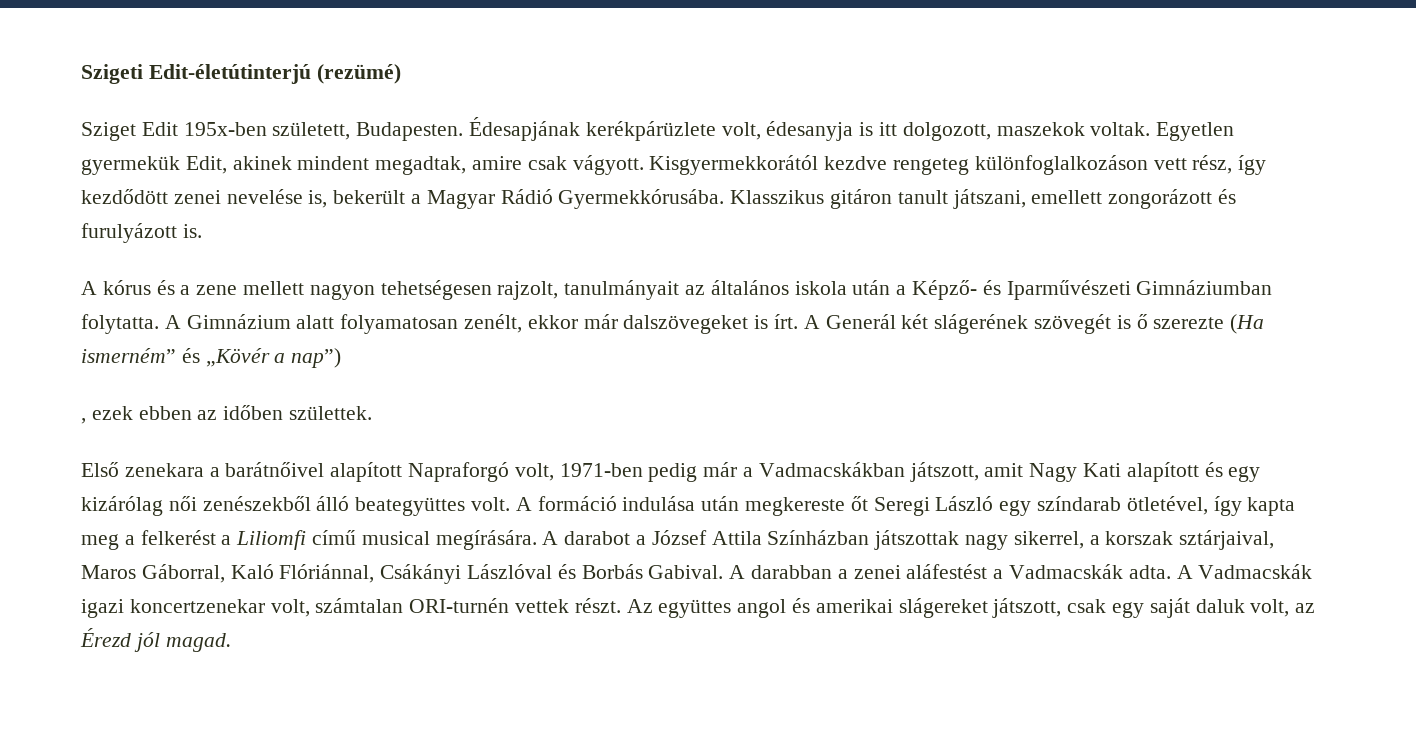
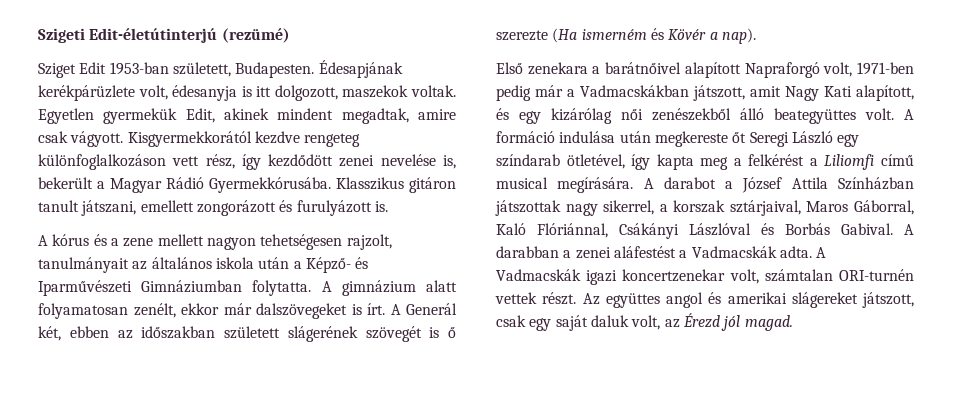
- Sziget Edit 195x-ben született, Budapesten.
+ Sziget Edit 1953-ban született, Budapesten.
- A Gimnázium alatt folyamatosan zenélt, ekkor már dalszövegeket is írt.
+ A gimnázium alatt folyamatosan zenélt, ekkor már dalszövegeket is írt.
- A Generál két slágerének szövegét is ő szerezte (Ha ismerném” és „Kövér a nap”)
- , ezek ebben az időben születtek.
+ A Generál két, ebben az időszakban született slágerének szövegét is ő szerezte (Ha ismerném és Kövér a nap).
- Első zenekara a barátnőivel alapított Napraforgó volt, 1971-ben pedig már a Vadmacskákban játszott, amit Nagy Kati alapított és egy kizárólag női zenészekből álló beategyüttes volt.
+ Első zenekara a barátnőivel alapított Napraforgó volt, 1971-ben pedig már a Vadmacskákban játszott, amit Nagy Kati alapított, és egy kizárólag női zenészekből álló beategyüttes volt.
- A formáció indulása után megkereste őt Seregi László egy színdarab ötletével, így kapta meg a felkerést a Liliomfi című musical megírására.
+ A formáció indulása után megkereste őt Seregi László egy színdarab ötletével, így kapta meg a felkérést a Liliomfi című musical megírására.

